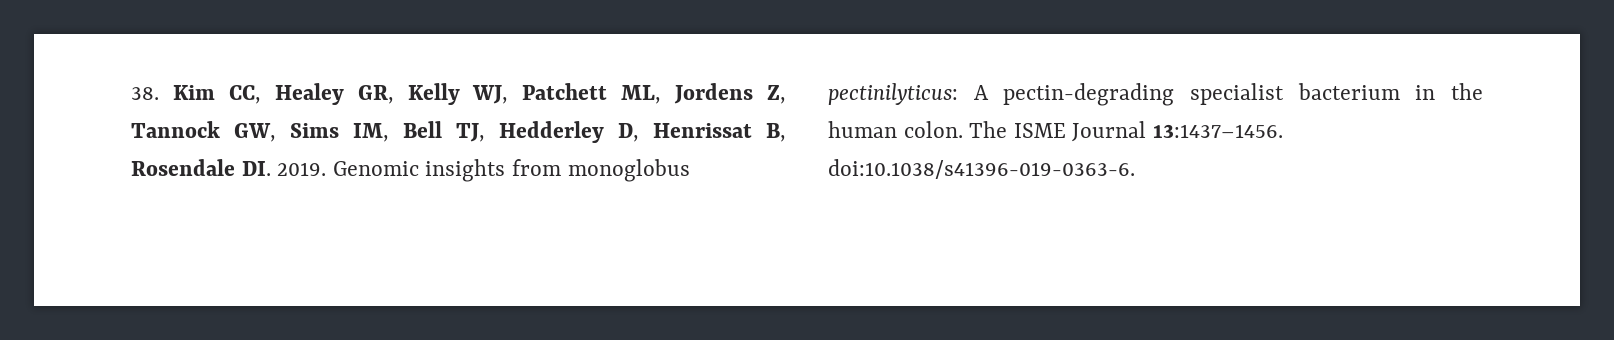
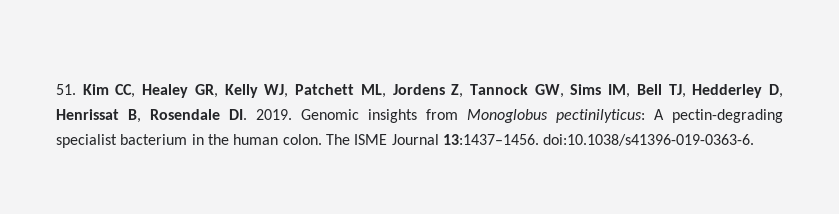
- 38. Kim CC, Healey GR, Kelly WJ, Patchett ML, Jordens Z, Tannock GW, Sims IM, Bell TJ, Hedderley D, Henrissat B, Rosendale DI. 2019.
+ 51. Kim CC, Healey GR, Kelly WJ, Patchett ML, Jordens Z, Tannock GW, Sims IM, Bell TJ, Hedderley D, Henrissat B, Rosendale DI. 2019.
- Genomic insights from monoglobus pectinilyticus: A pectin-degrading specialist bacterium in the human colon.
+ Genomic insights from Monoglobus pectinilyticus: A pectin-degrading specialist bacterium in the human colon.

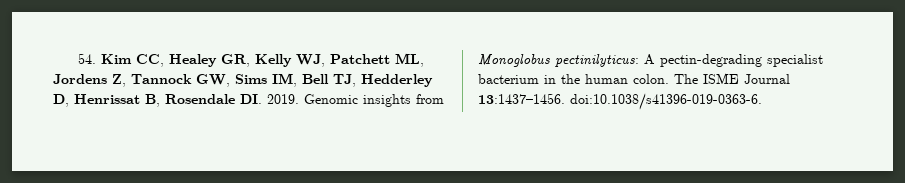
- 51. Kim CC, Healey GR, Kelly WJ, Patchett ML, Jordens Z, Tannock GW, Sims IM, Bell TJ, Hedderley D, Henrissat B, Rosendale DI. 2019.
+ 54. Kim CC, Healey GR, Kelly WJ, Patchett ML, Jordens Z, Tannock GW, Sims IM, Bell TJ, Hedderley D, Henrissat B, Rosendale DI. 2019.

